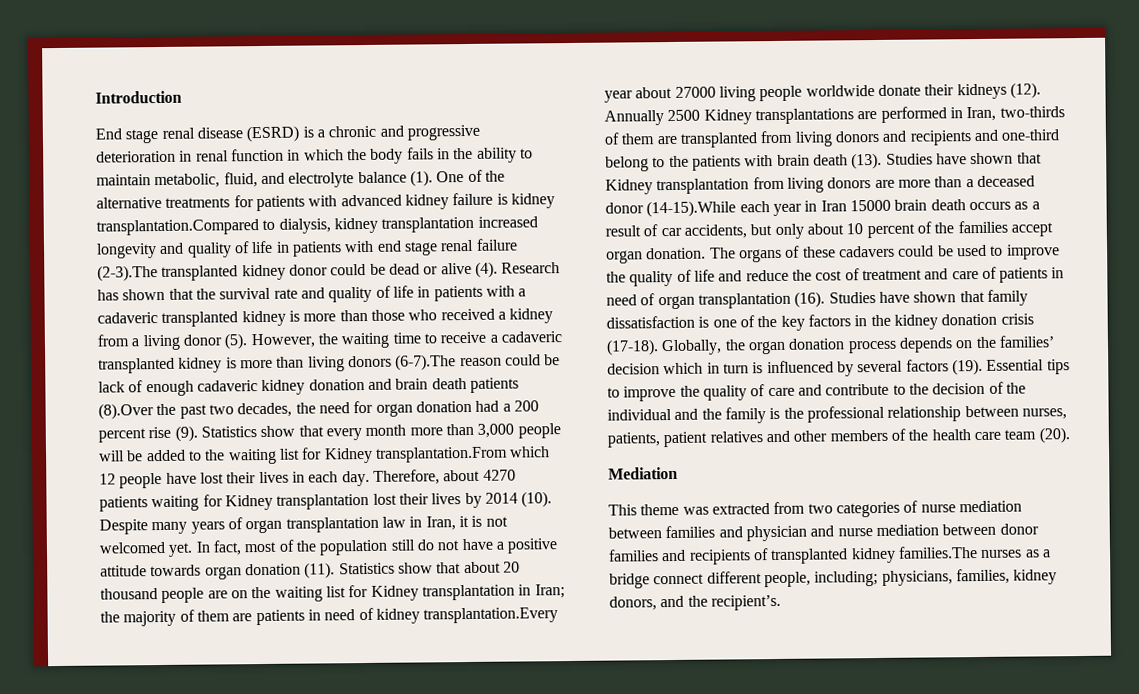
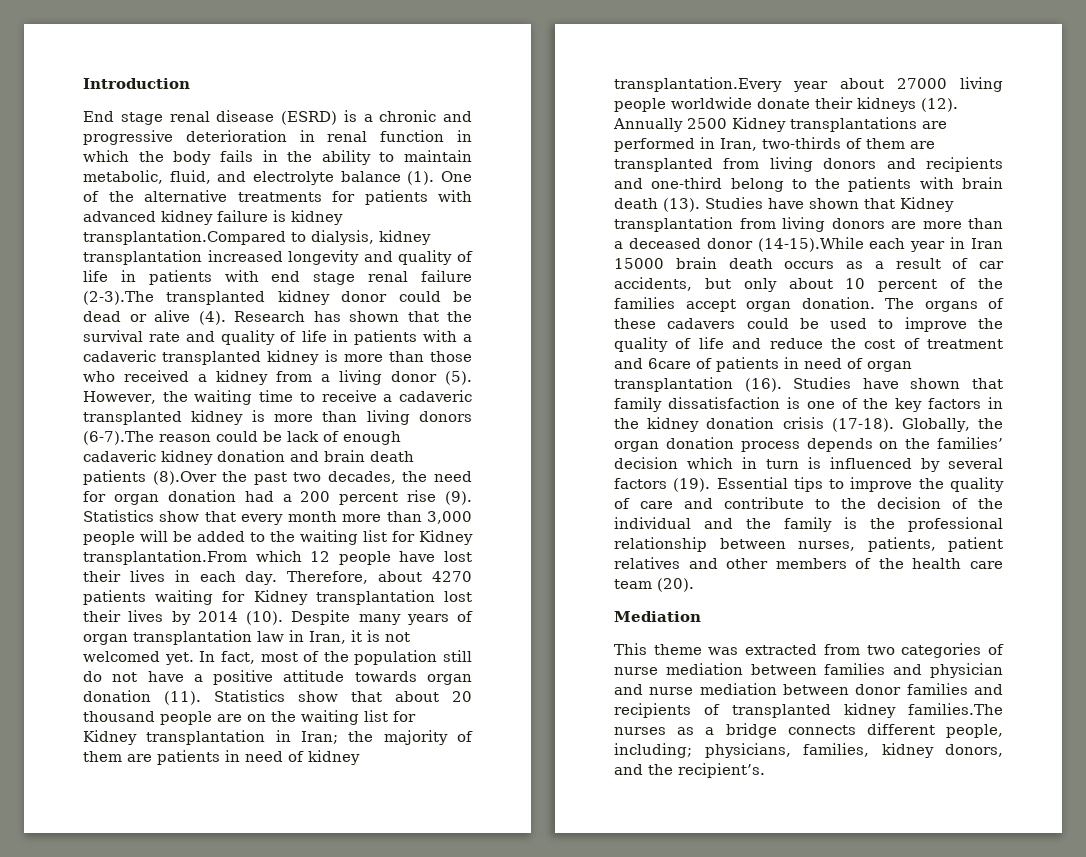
- The organs of these cadavers could be used to improve the quality of life and reduce the cost of treatment and care of patients in need of organ transplantation (16).
+ The organs of these cadavers could be used to improve the quality of life and reduce the cost of treatment and 6care of patients in need of organ transplantation (16).
- This theme was extracted from two categories of nurse mediation between families and physician and nurse mediation between donor families and recipients of transplanted kidney families.The nurses as a bridge connect different people, including; physicians, families, kidney donors, and the recipient’s.
+ This theme was extracted from two categories of nurse mediation between families and physician and nurse mediation between donor families and recipients of transplanted kidney families.The nurses as a bridge connects different people, including; physicians, families, kidney donors, and the recipient’s.

